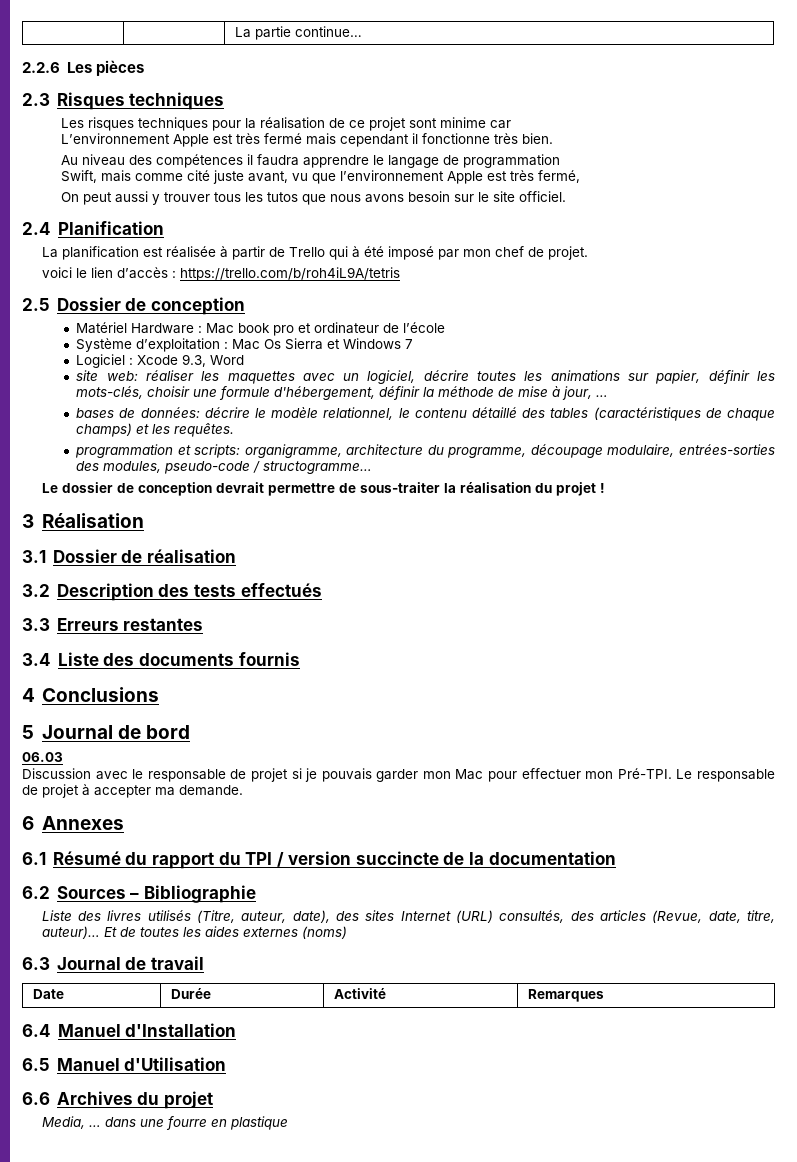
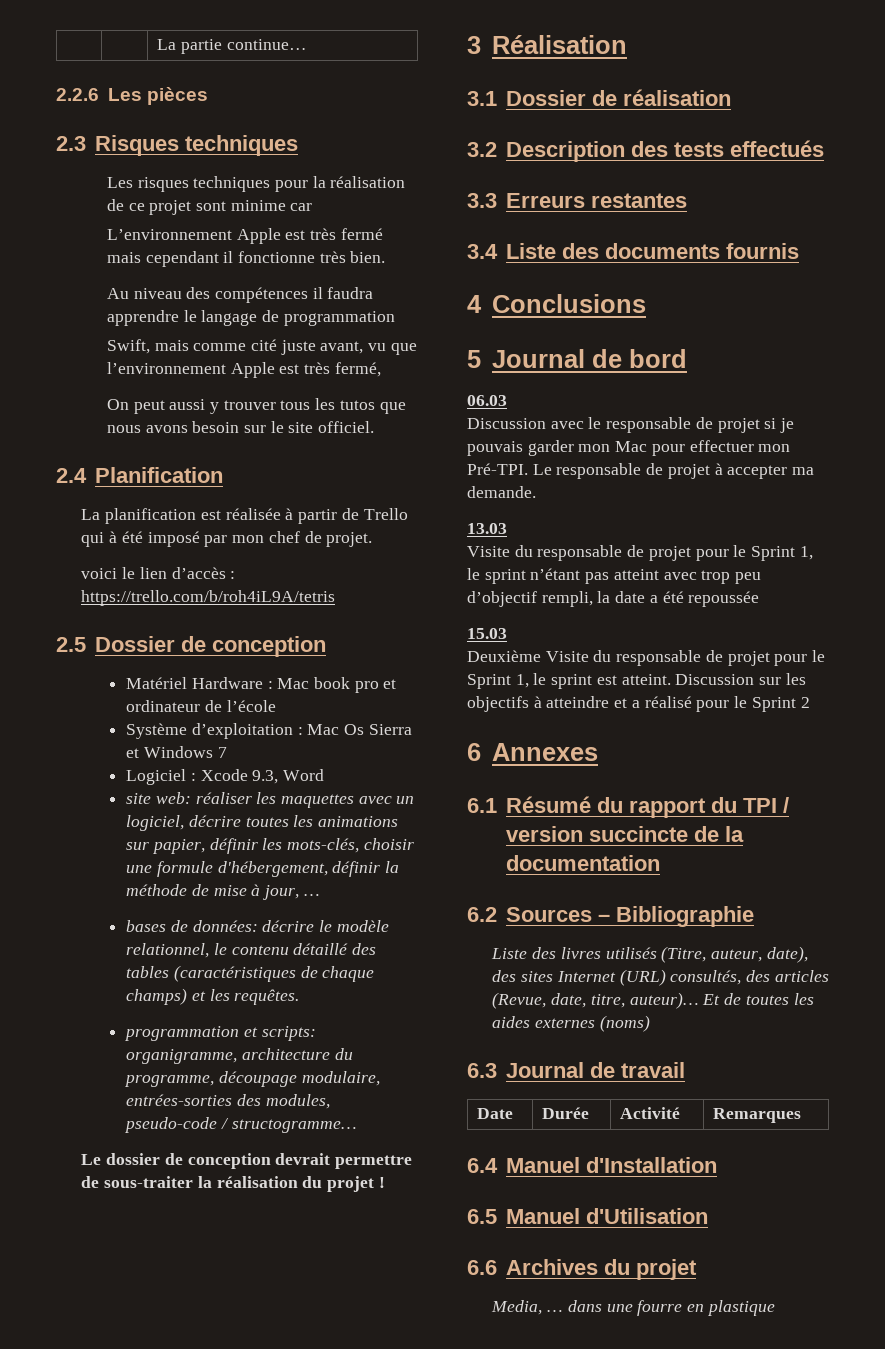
+ 13.03
+ Visite du responsable de projet pour le Sprint 1, le sprint n’étant pas atteint avec trop peu d’objectif rempli, la date a été repoussée
+ 15.03
+ Deuxième Visite du responsable de projet pour le Sprint 1, le sprint est atteint. Discussion sur les objectifs à atteindre et a réalisé pour le Sprint 2

